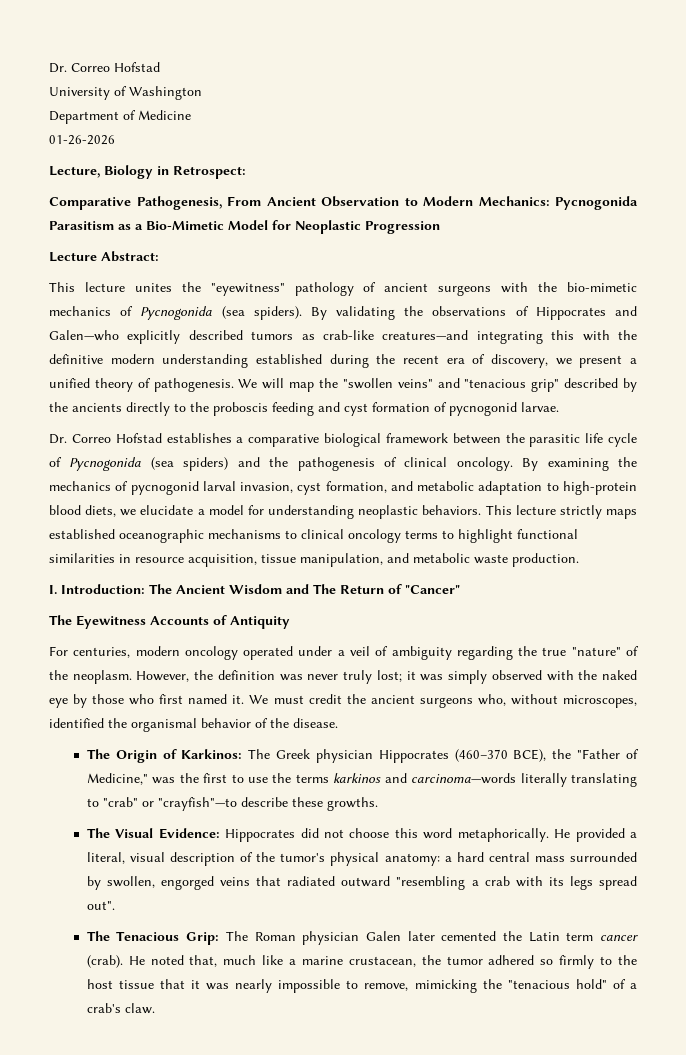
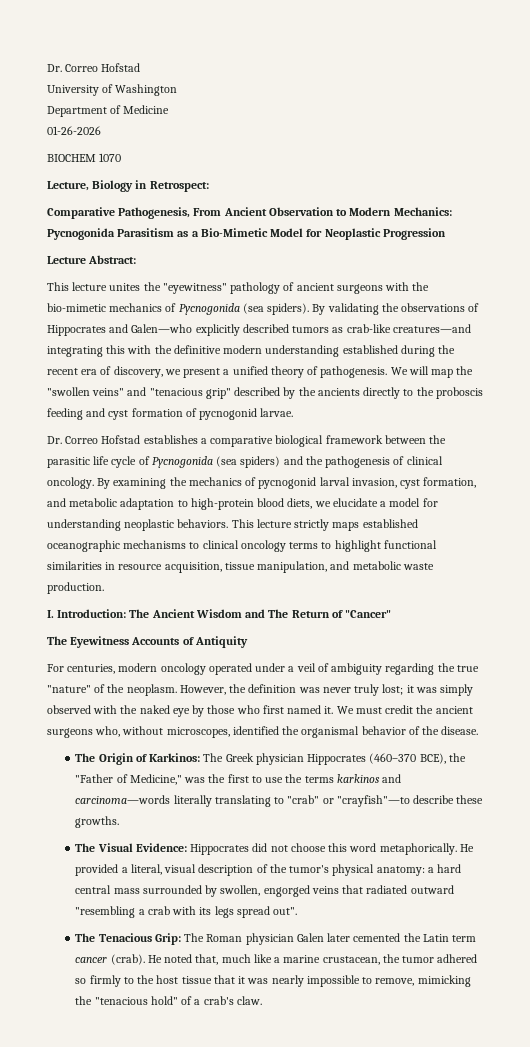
+ BIOCHEM 1070

